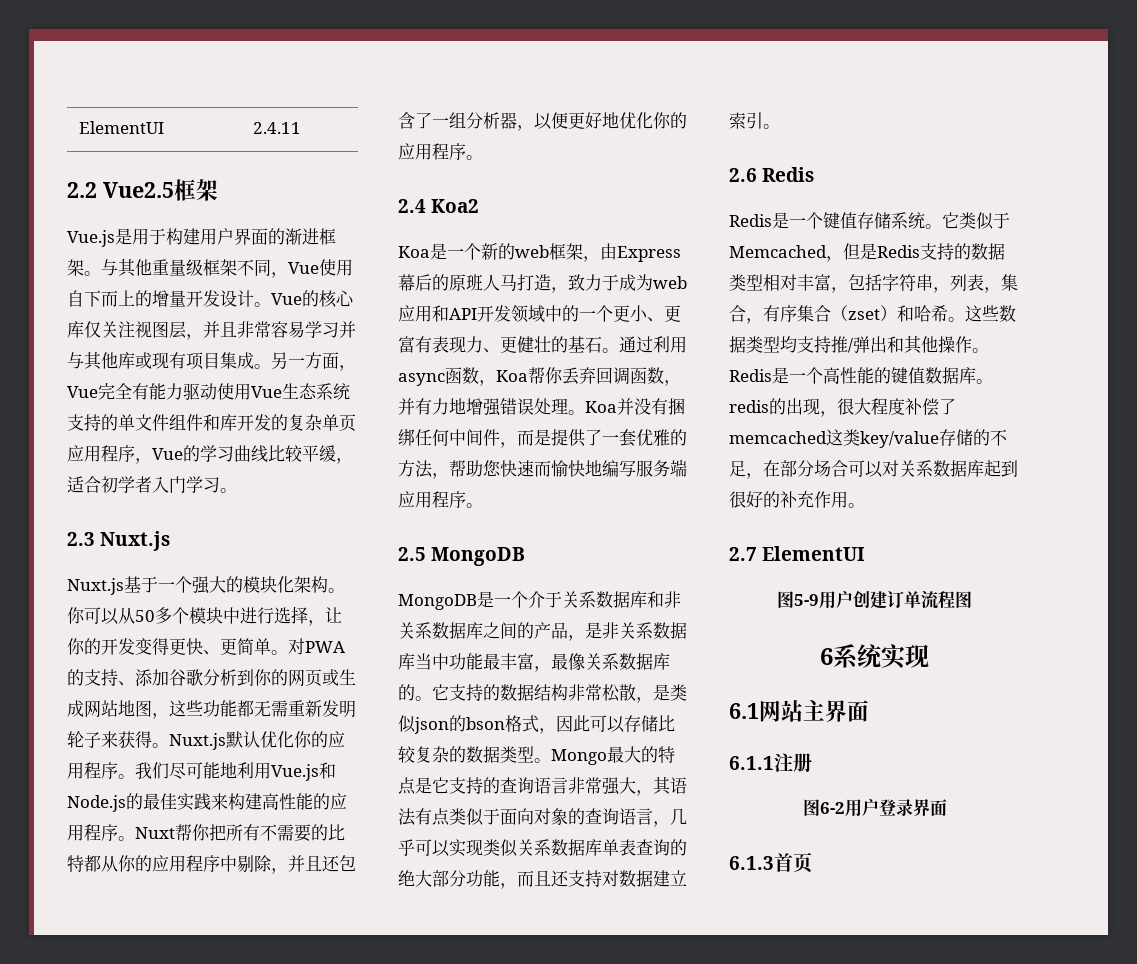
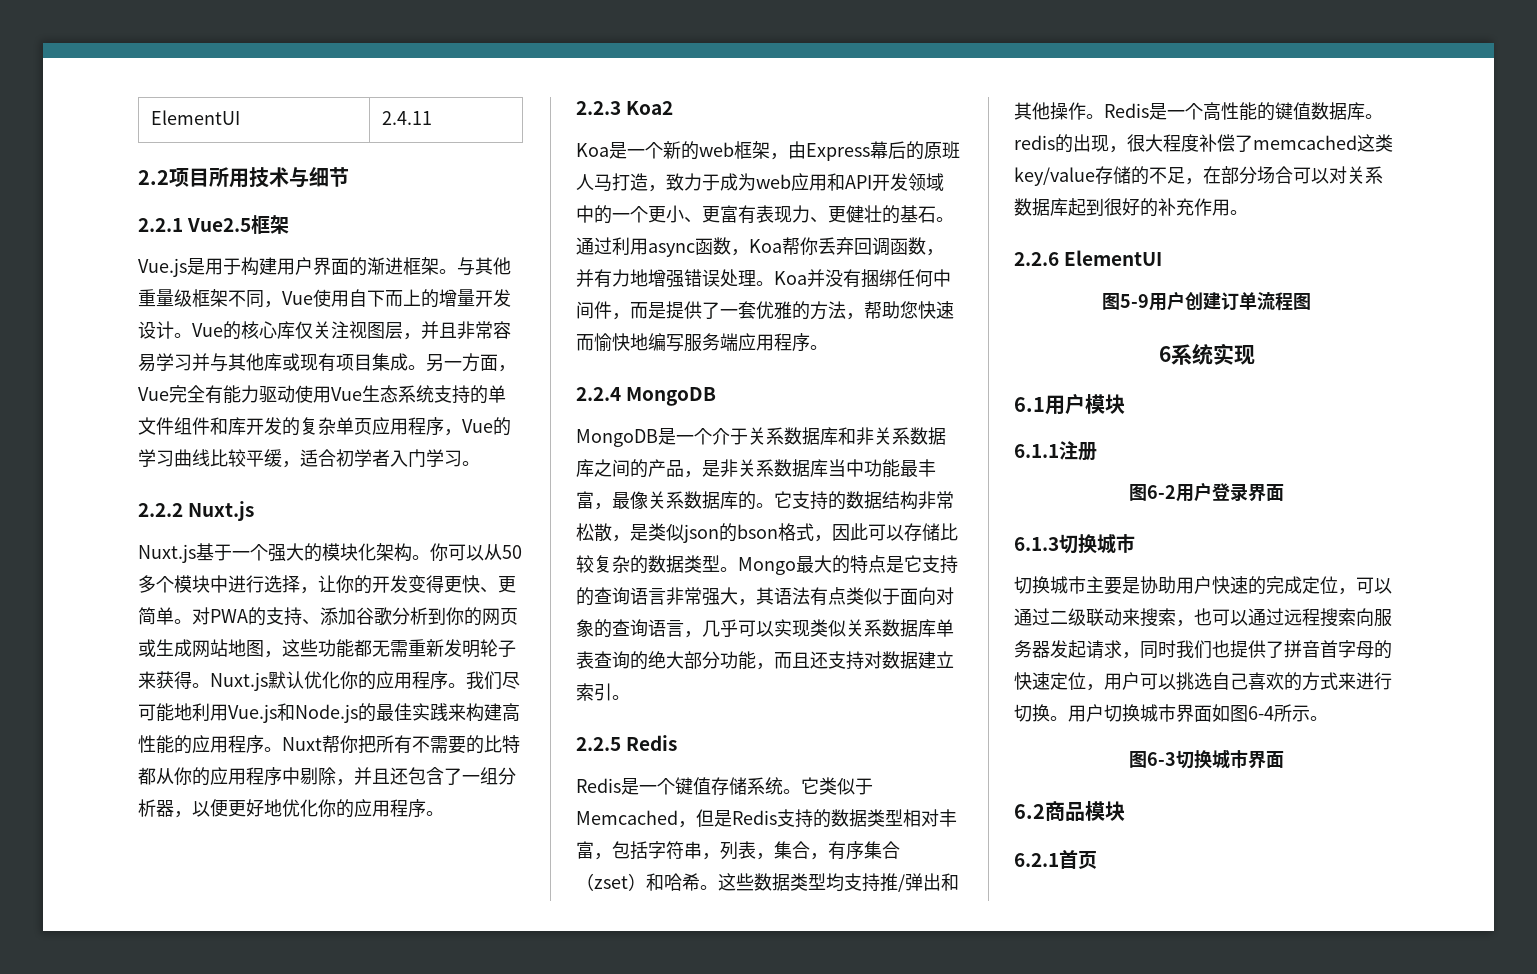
- 2.2 Vue2.5框架
+ 2.2项目所用技术与细节
+ 2.2.1 Vue2.5框架
- 2.3 Nuxt.js
+ 2.2.2 Nuxt.js
- 2.4 Koa2
+ 2.2.3 Koa2
- 2.5 MongoDB
+ 2.2.4 MongoDB
- 2.6 Redis
+ 2.2.5 Redis
- 2.7 ElementUI
+ 2.2.6 ElementUI
- 6.1网站主界面
+ 6.1用户模块
- 6.1.3首页
+ 6.1.3切换城市
+ 切换城市主要是协助用户快速的完成定位，可以通过二级联动来搜索，也可以通过远程搜索向服务器发起请求，同时我们也提供了拼音首字母的快速定位，用户可以挑选自己喜欢的方式来进行切换。用户切换城市界面如图6-4所示。
+ 图6-3切换城市界面
+ 6.2商品模块
+ 6.2.1首页

